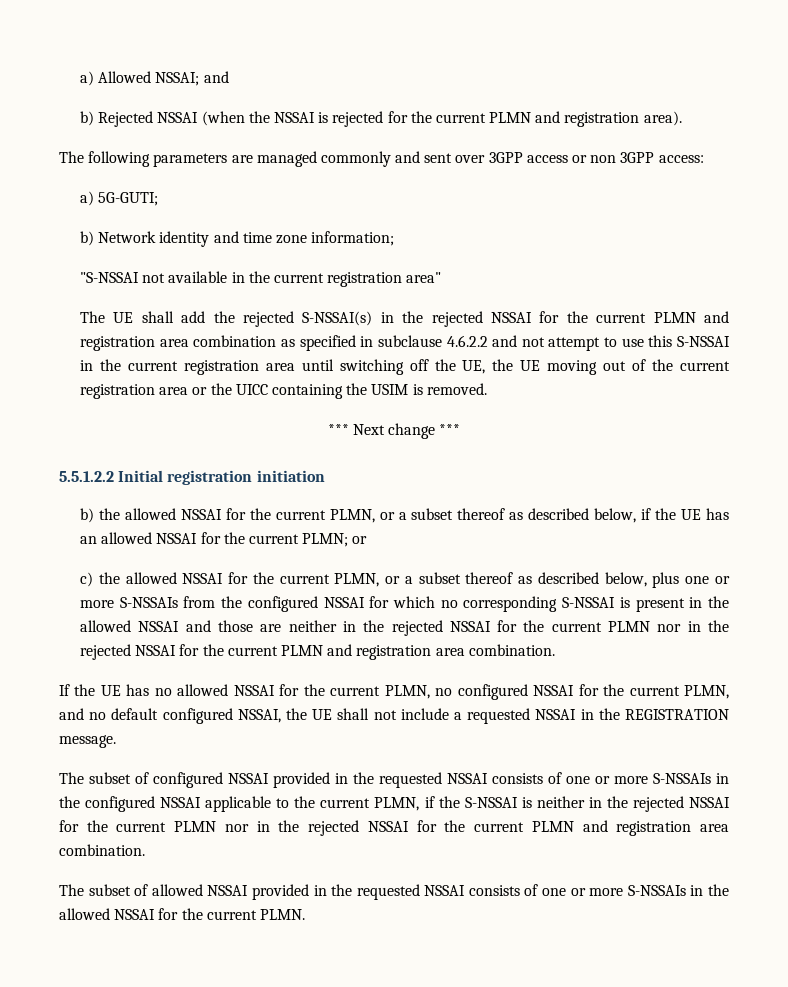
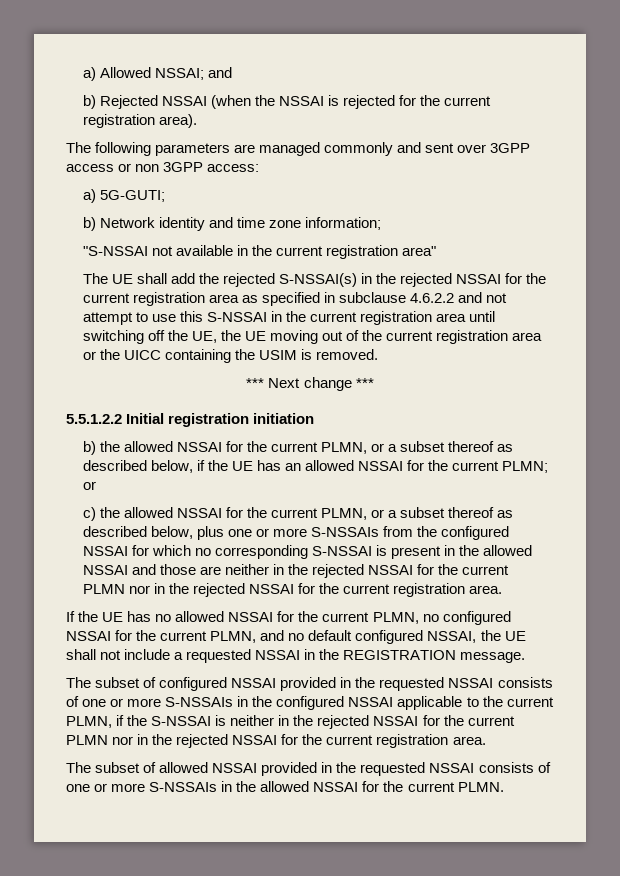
- b) Rejected NSSAI (when the NSSAI is rejected for the current PLMN and registration area).
+ b) Rejected NSSAI (when the NSSAI is rejected for the current registration area).
- The UE shall add the rejected S-NSSAI(s) in the rejected NSSAI for the current PLMN and registration area combination as specified in subclause 4.6.2.2 and not attempt to use this S-NSSAI in the current registration area until switching off the UE, the UE moving out of the current registration area or the UICC containing the USIM is removed.
+ The UE shall add the rejected S-NSSAI(s) in the rejected NSSAI for the current registration area as specified in subclause 4.6.2.2 and not attempt to use this S-NSSAI in the current registration area until switching off the UE, the UE moving out of the current registration area or the UICC containing the USIM is removed.
- c) the allowed NSSAI for the current PLMN, or a subset thereof as described below, plus one or more S-NSSAIs from the configured NSSAI for which no corresponding S-NSSAI is present in the allowed NSSAI and those are neither in the rejected NSSAI for the current PLMN nor in the rejected NSSAI for the current PLMN and registration area combination.
+ c) the allowed NSSAI for the current PLMN, or a subset thereof as described below, plus one or more S-NSSAIs from the configured NSSAI for which no corresponding S-NSSAI is present in the allowed NSSAI and those are neither in the rejected NSSAI for the current PLMN nor in the rejected NSSAI for the current registration area.
- The subset of configured NSSAI provided in the requested NSSAI consists of one or more S-NSSAIs in the configured NSSAI applicable to the current PLMN, if the S-NSSAI is neither in the rejected NSSAI for the current PLMN nor in the rejected NSSAI for the current PLMN and registration area combination.
+ The subset of configured NSSAI provided in the requested NSSAI consists of one or more S-NSSAIs in the configured NSSAI applicable to the current PLMN, if the S-NSSAI is neither in the rejected NSSAI for the current PLMN nor in the rejected NSSAI for the current registration area.

